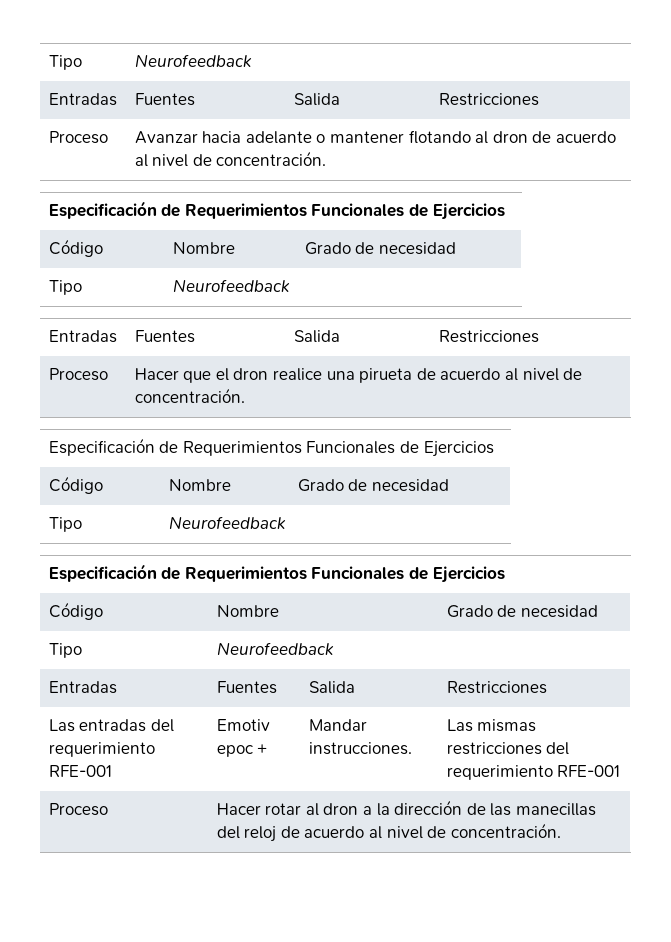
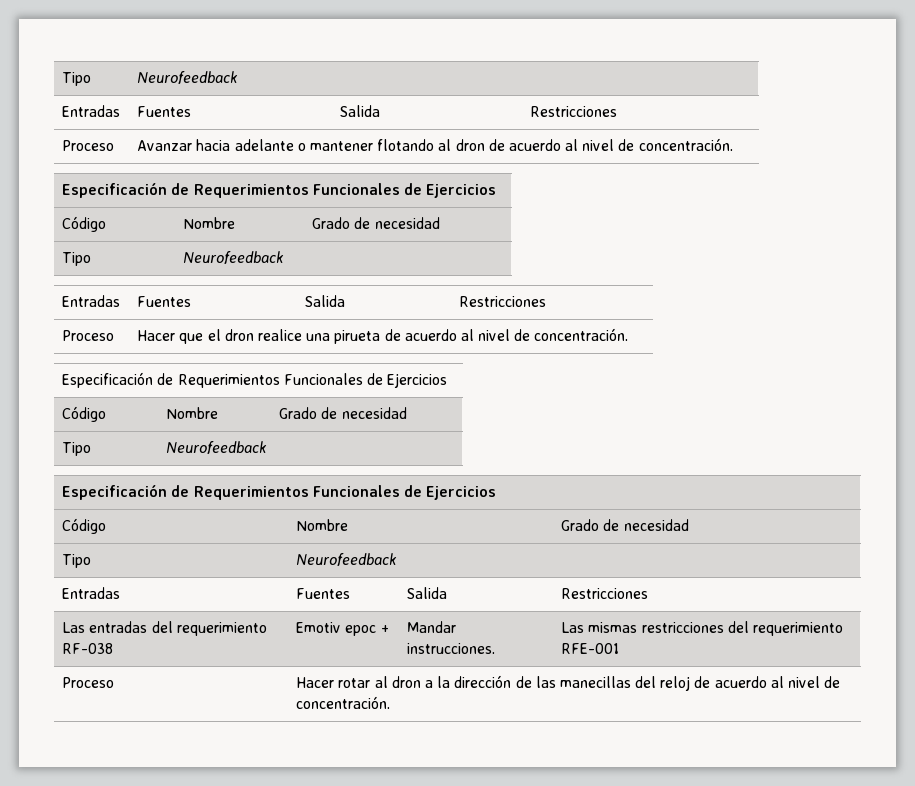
- Las entradas del requerimiento RFE-001 | Emotiv epoc + | Mandar instrucciones. | Las mismas restricciones del requerimiento RFE-001
+ Las entradas del requerimiento RF-038 | Emotiv epoc + | Mandar instrucciones. | Las mismas restricciones del requerimiento RFE-001

